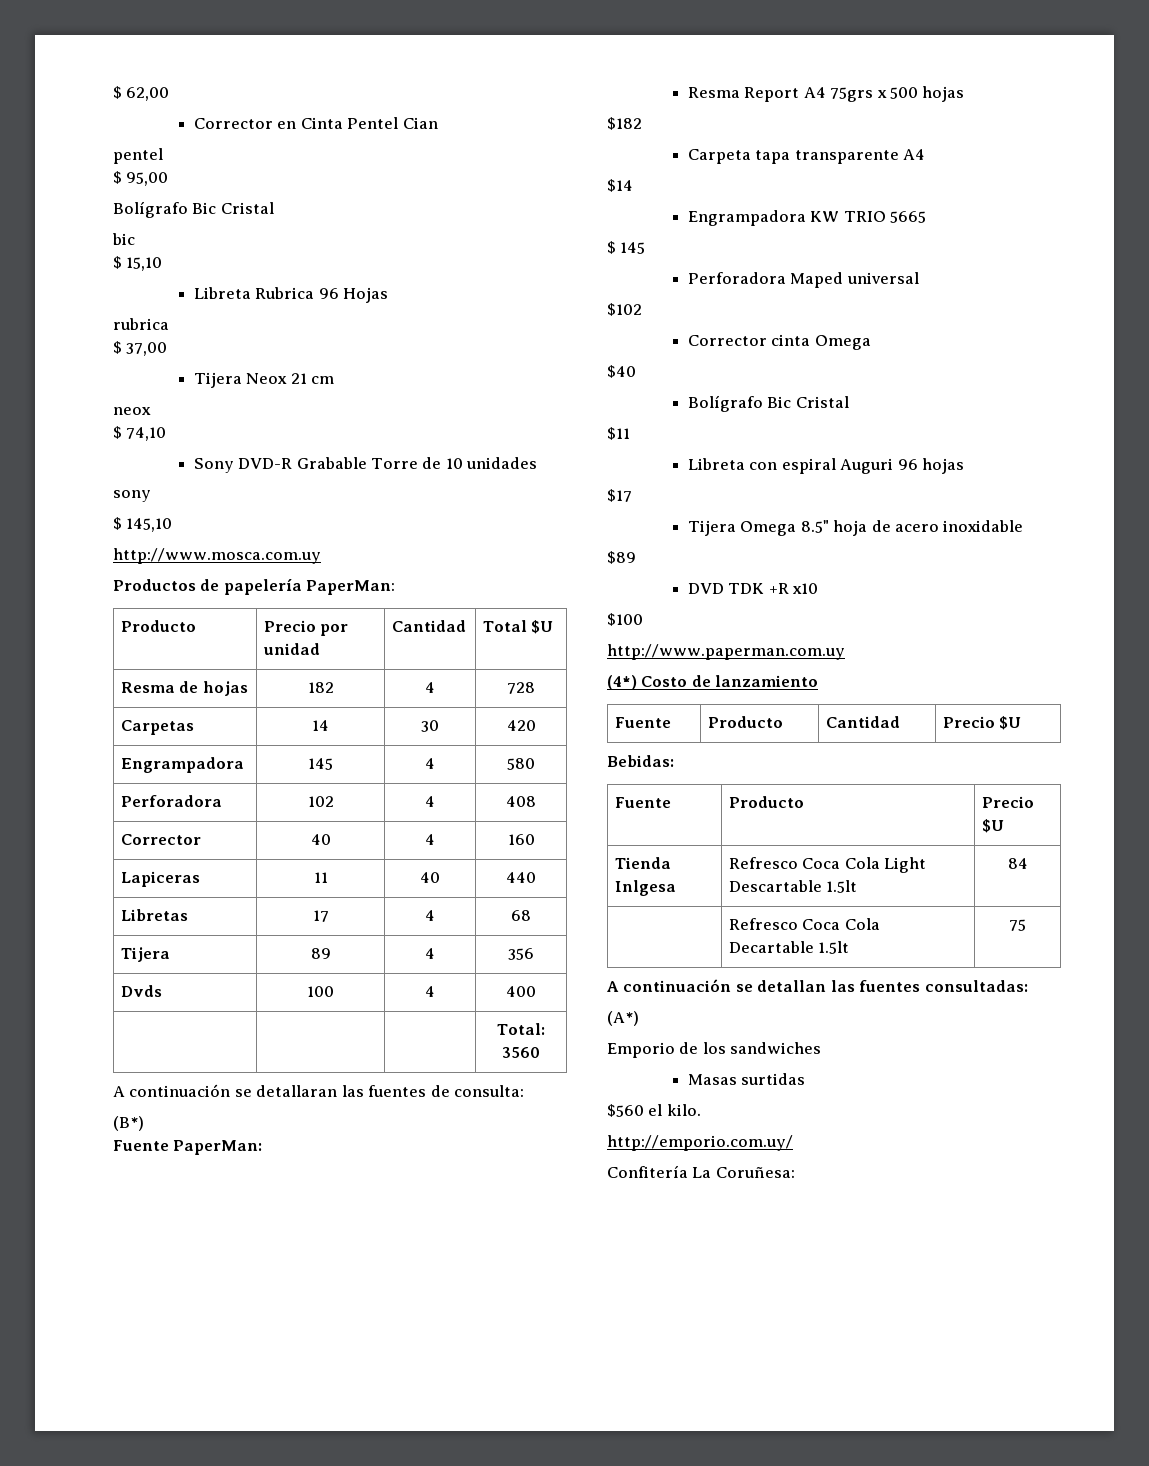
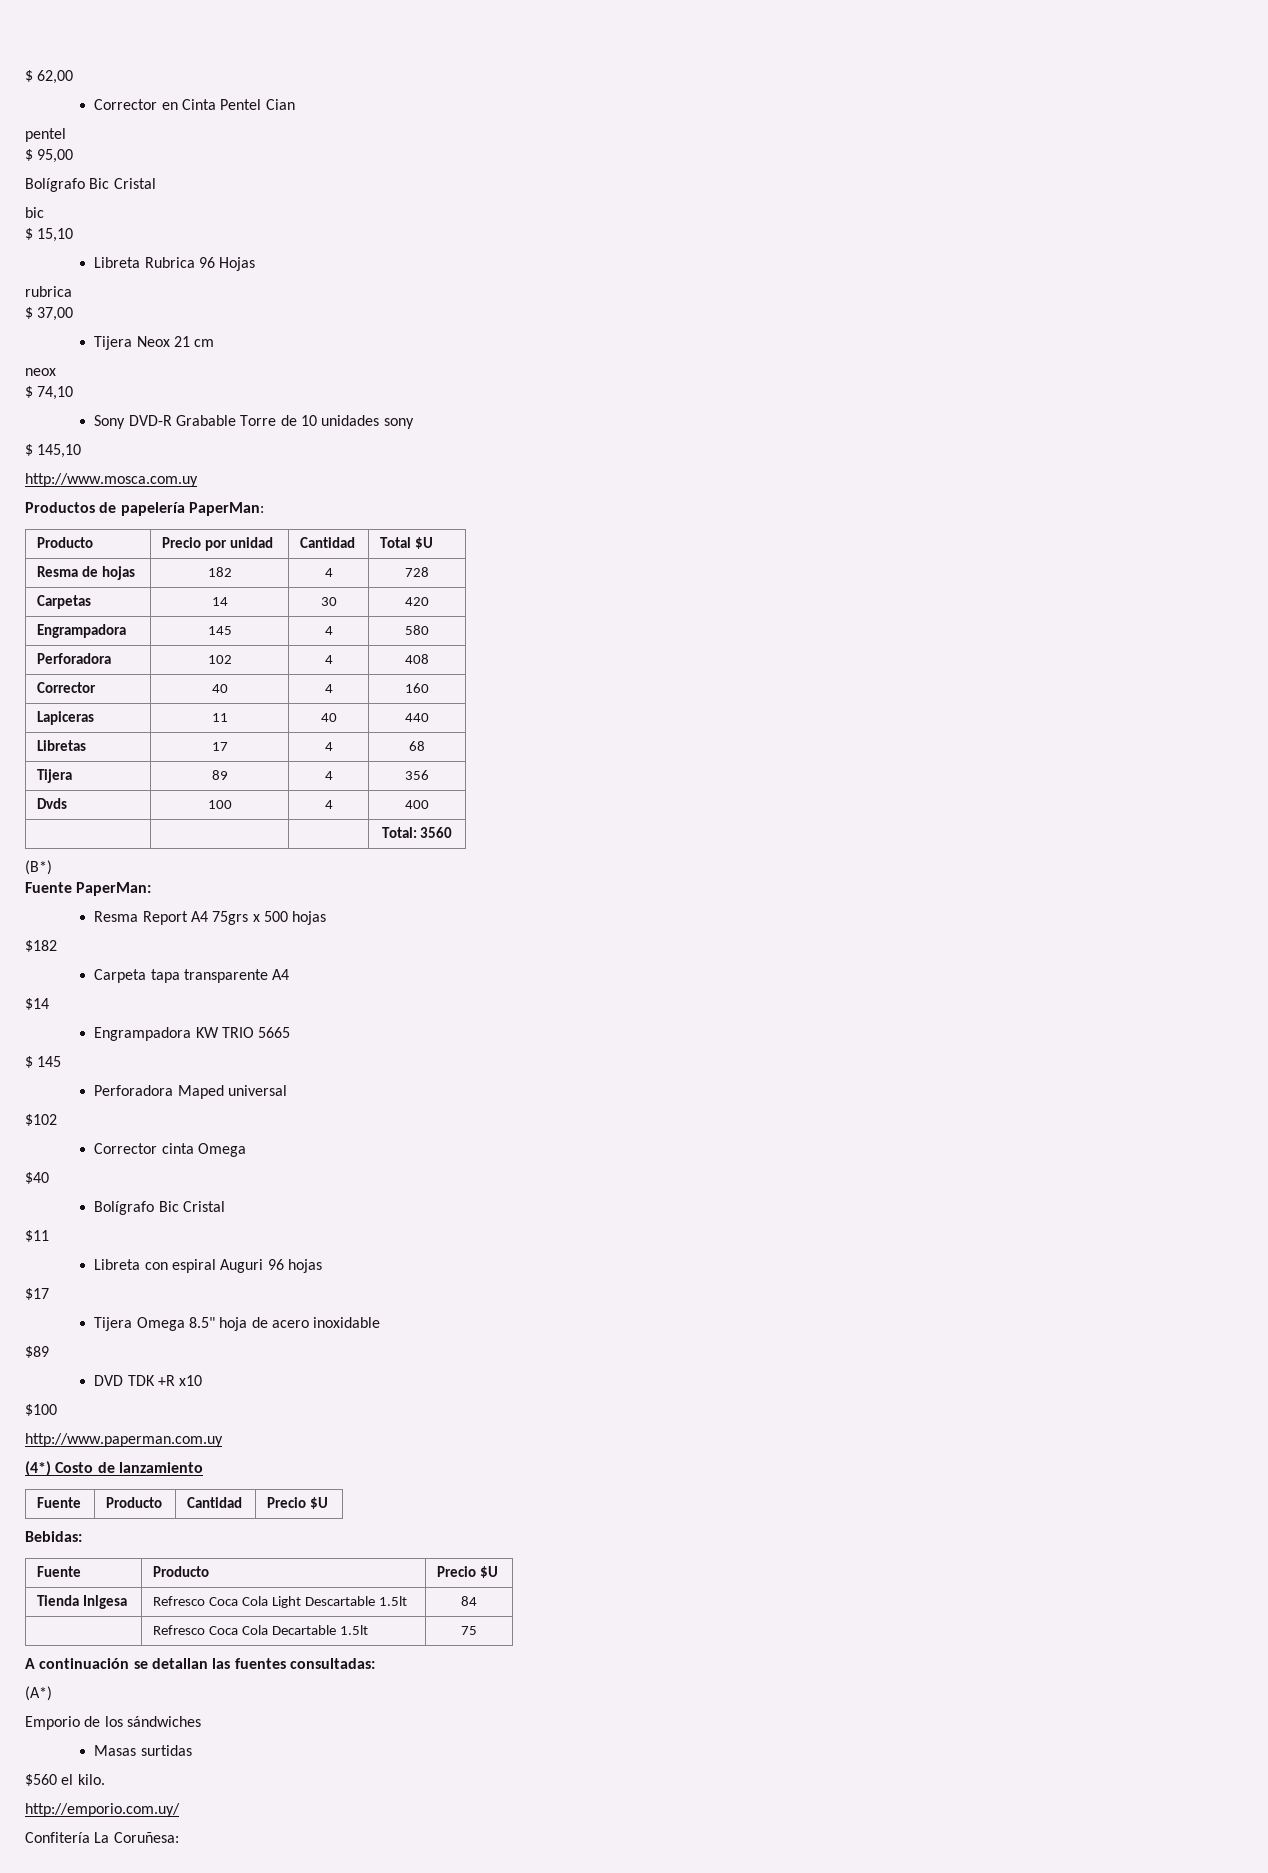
- Sony DVD-R Grabable Torre de 10 unidades
- sony
+ Sony DVD-R Grabable Torre de 10 unidades sony
- A continuación se detallaran las fuentes de consulta:
- Emporio de los sandwiches
+ Emporio de los sándwiches

